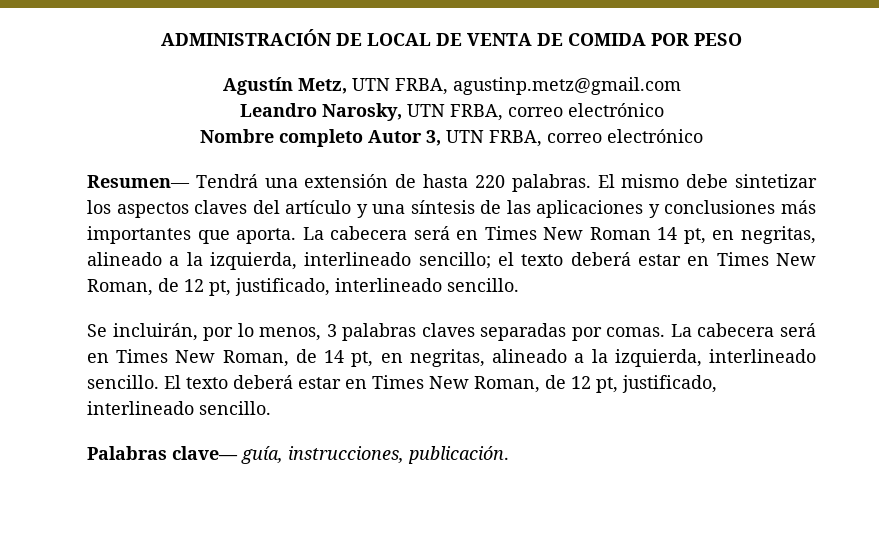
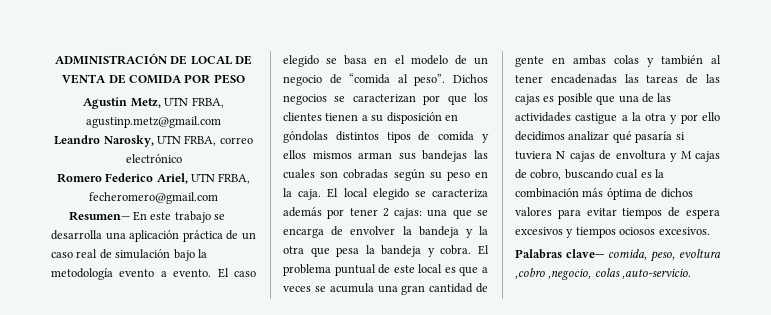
- Nombre completo Autor 3, UTN FRBA, correo electrónico
- Resumen— Tendrá una extensión de hasta 220 palabras. El mismo debe sintetizar los aspectos claves del artículo y una síntesis de las aplicaciones y conclusiones más importantes que aporta. La cabecera será en Times New Roman 14 pt, en negritas, alineado a la izquierda, interlineado sencillo; el texto deberá estar en Times New Roman, de 12 pt, justificado, interlineado sencillo.
- Se incluirán, por lo menos, 3 palabras claves separadas por comas. La cabecera será en Times New Roman, de 14 pt, en negritas, alineado a la izquierda, interlineado sencillo. El texto deberá estar en Times New Roman, de 12 pt, justificado, interlineado sencillo.
- Palabras clave— guía, instrucciones, publicación.
+ Romero Federico Ariel, UTN FRBA, fecheromero@gmail.com
+ Resumen— En este trabajo se desarrolla una aplicación práctica de un caso real de simulación bajo la metodología evento a evento. El caso elegido se basa en el modelo de un negocio de “comida al peso”. Dichos negocios se caracterizan por que los clientes tienen a su disposición en góndolas distintos tipos de comida y ellos mismos arman sus bandejas las cuales son cobradas según su peso en la caja. El local elegido se caracteriza además por tener 2 cajas: una que se encarga de envolver la bandeja y la otra que pesa la bandeja y cobra. El problema puntual de este local es que a veces se acumula una gran cantidad de gente en ambas colas y también al tener encadenadas las tareas de las cajas es posible que una de las actividades castigue a la otra y por ello decidimos analizar qué pasaría si tuviera N cajas de envoltura y M cajas de cobro, buscando cual es la combinación más óptima de dichos valores para evitar tiempos de espera excesivos y tiempos ociosos excesivos.
+ Palabras clave— comida, peso, evoltura ,cobro ,negocio, colas ,auto-servicio.

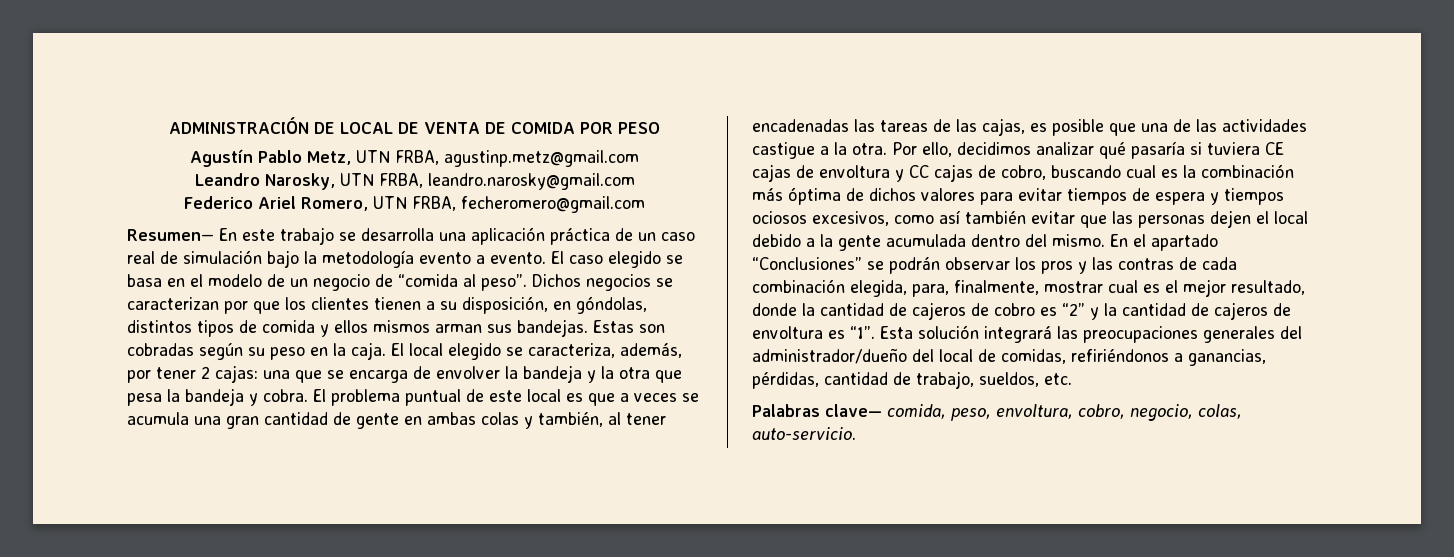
- Agustín Metz, UTN FRBA, agustinp.metz@gmail.com
+ Agustín Pablo Metz, UTN FRBA, agustinp.metz@gmail.com
- Leandro Narosky, UTN FRBA, correo electrónico
- Romero Federico Ariel, UTN FRBA, fecheromero@gmail.com
+ Leandro Narosky, UTN FRBA, leandro.narosky@gmail.com
+ Federico Ariel Romero, UTN FRBA, fecheromero@gmail.com
- Dichos negocios se caracterizan por que los clientes tienen a su disposición en góndolas distintos tipos de comida y ellos mismos arman sus bandejas las cuales son cobradas según su peso en la caja.
+ Dichos negocios se caracterizan por que los clientes tienen a su disposición, en góndolas, distintos tipos de comida y ellos mismos arman sus bandejas. Estas son cobradas según su peso en la caja.
- El local elegido se caracteriza además por tener 2 cajas: una que se encarga de envolver la bandeja y la otra que pesa la bandeja y cobra.
+ El local elegido se caracteriza, además, por tener 2 cajas: una que se encarga de envolver la bandeja y la otra que pesa la bandeja y cobra.
- El problema puntual de este local es que a veces se acumula una gran cantidad de gente en ambas colas y también al tener encadenadas las tareas de las cajas es posible que una de las actividades castigue a la otra y por ello decidimos analizar qué pasaría si tuviera N cajas de envoltura y M cajas de cobro, buscando cual es la combinación más óptima de dichos valores para evitar tiempos de espera excesivos y tiempos ociosos excesivos.
+ El problema puntual de este local es que a veces se acumula una gran cantidad de gente en ambas colas y también, al tener encadenadas las tareas de las cajas, es posible que una de las actividades castigue a la otra. Por ello, decidimos analizar qué pasaría si tuviera CE cajas de envoltura y CC cajas de cobro, buscando cual es la combinación más óptima de dichos valores para evitar tiempos de espera y tiempos ociosos excesivos, como así también evitar que las personas dejen el local debido a la gente acumulada dentro del mismo. En el apartado “Conclusiones” se podrán observar los pros y las contras de cada combinación elegida, para, finalmente, mostrar cual es el mejor resultado, donde la cantidad de cajeros de cobro es “2” y la cantidad de cajeros de envoltura es “1”. Esta solución integrará las preocupaciones generales del administrador/dueño del local de comidas, refiriéndonos a ganancias, pérdidas, cantidad de trabajo, sueldos, etc.
- Palabras clave— comida, peso, evoltura ,cobro ,negocio, colas ,auto-servicio.
+ Palabras clave— comida, peso, envoltura, cobro, negocio, colas, auto-servicio.

